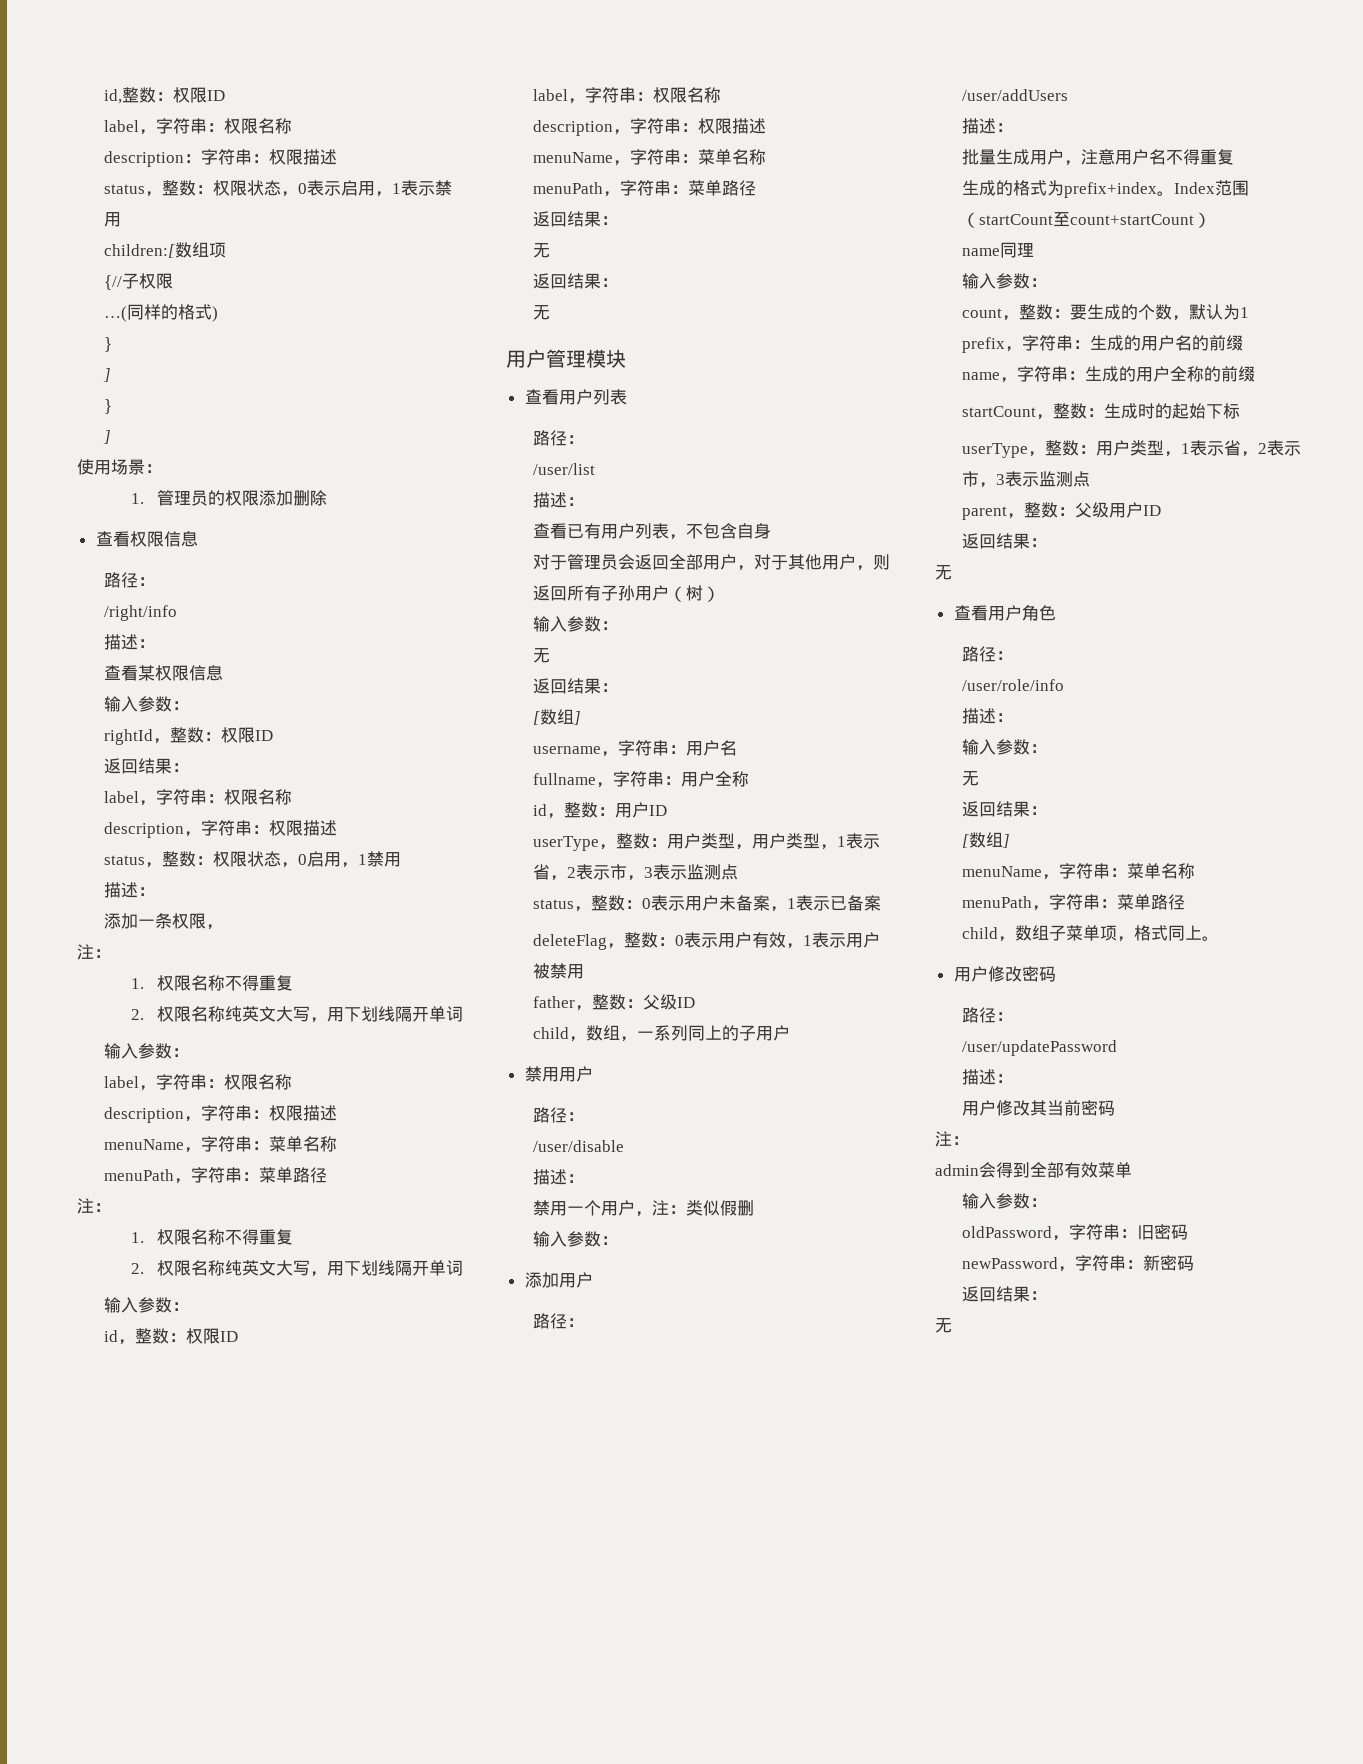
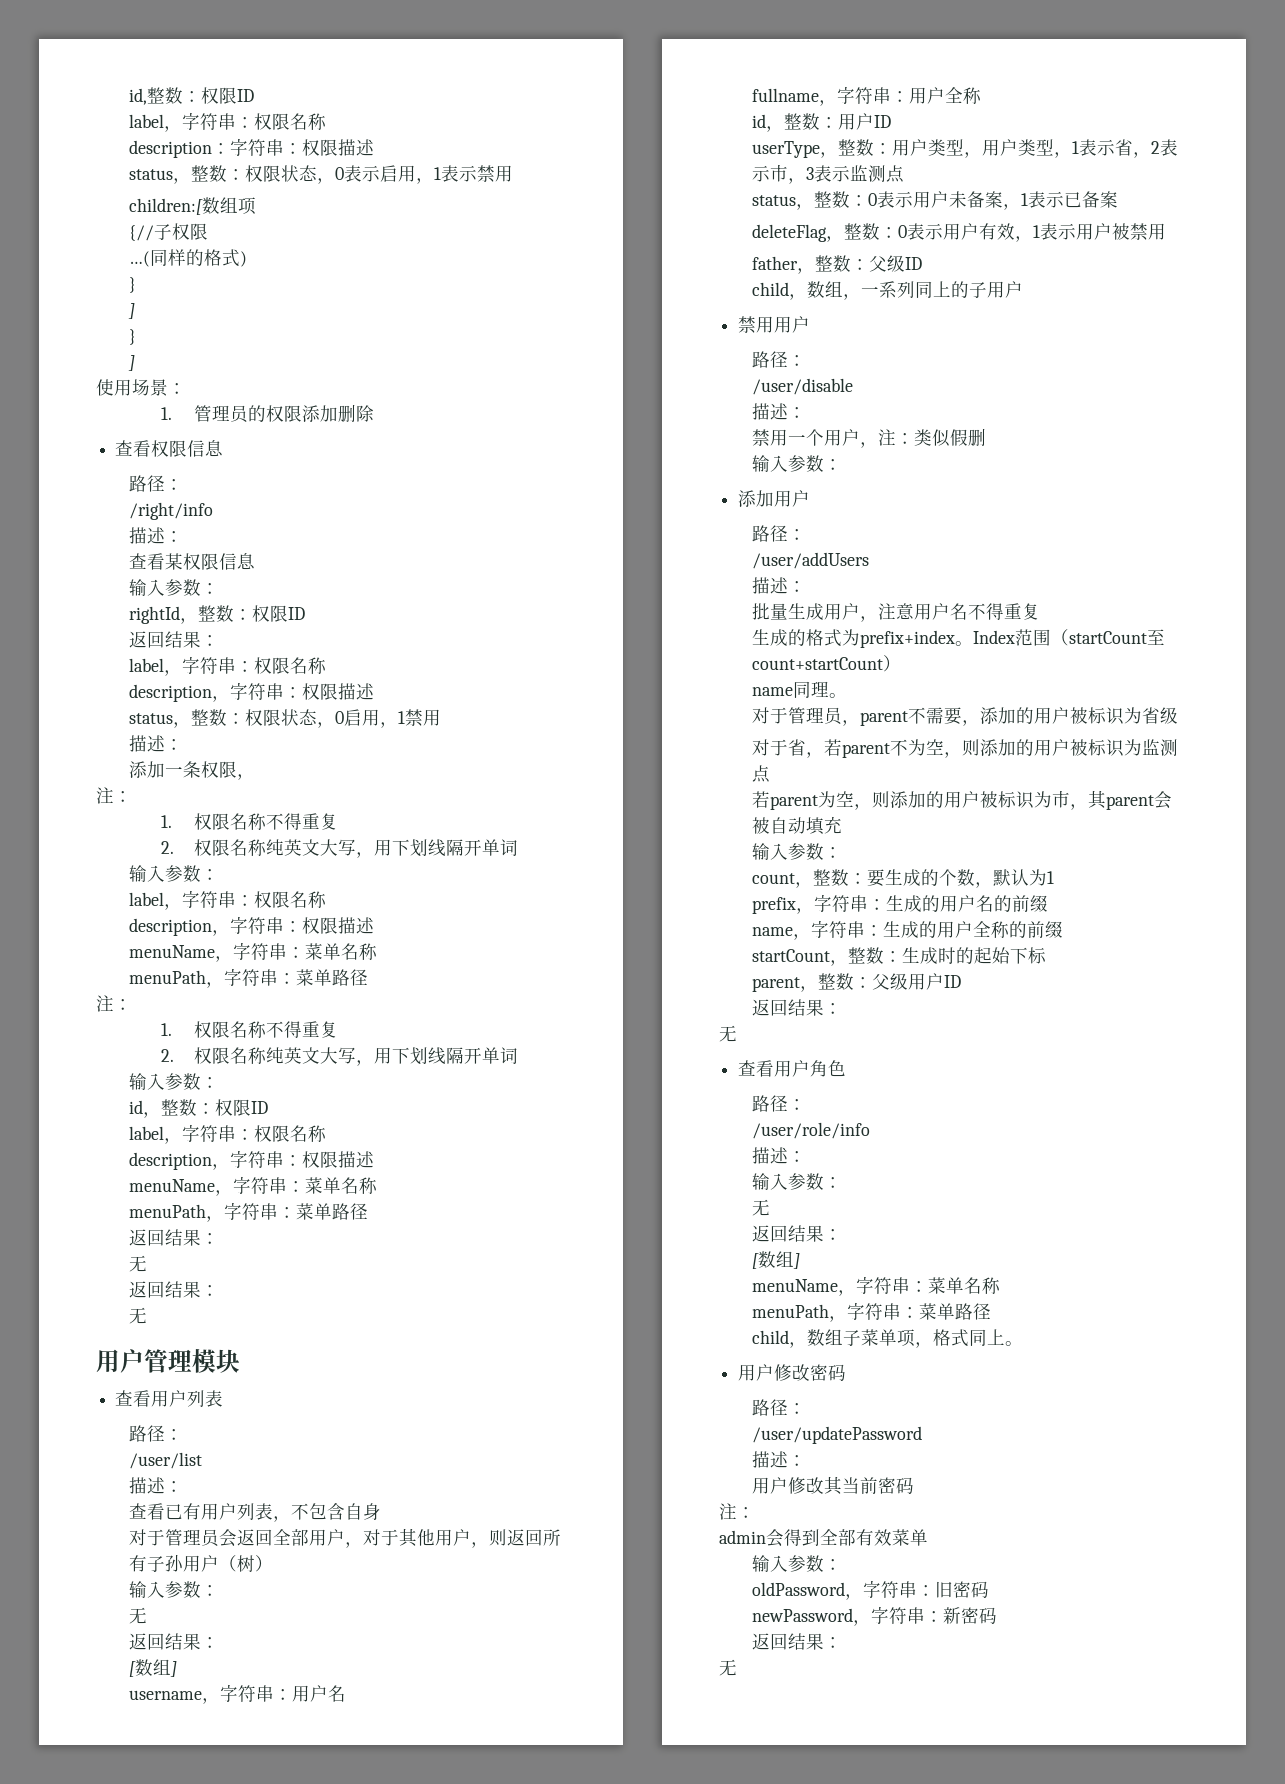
- name同理
+ name同理。
+ 对于管理员，parent不需要，添加的用户被标识为省级
+ 对于省，若parent不为空，则添加的用户被标识为监测点
+ 若parent为空，则添加的用户被标识为市，其parent会被自动填充
- userType，整数：用户类型，1表示省，2表示市，3表示监测点

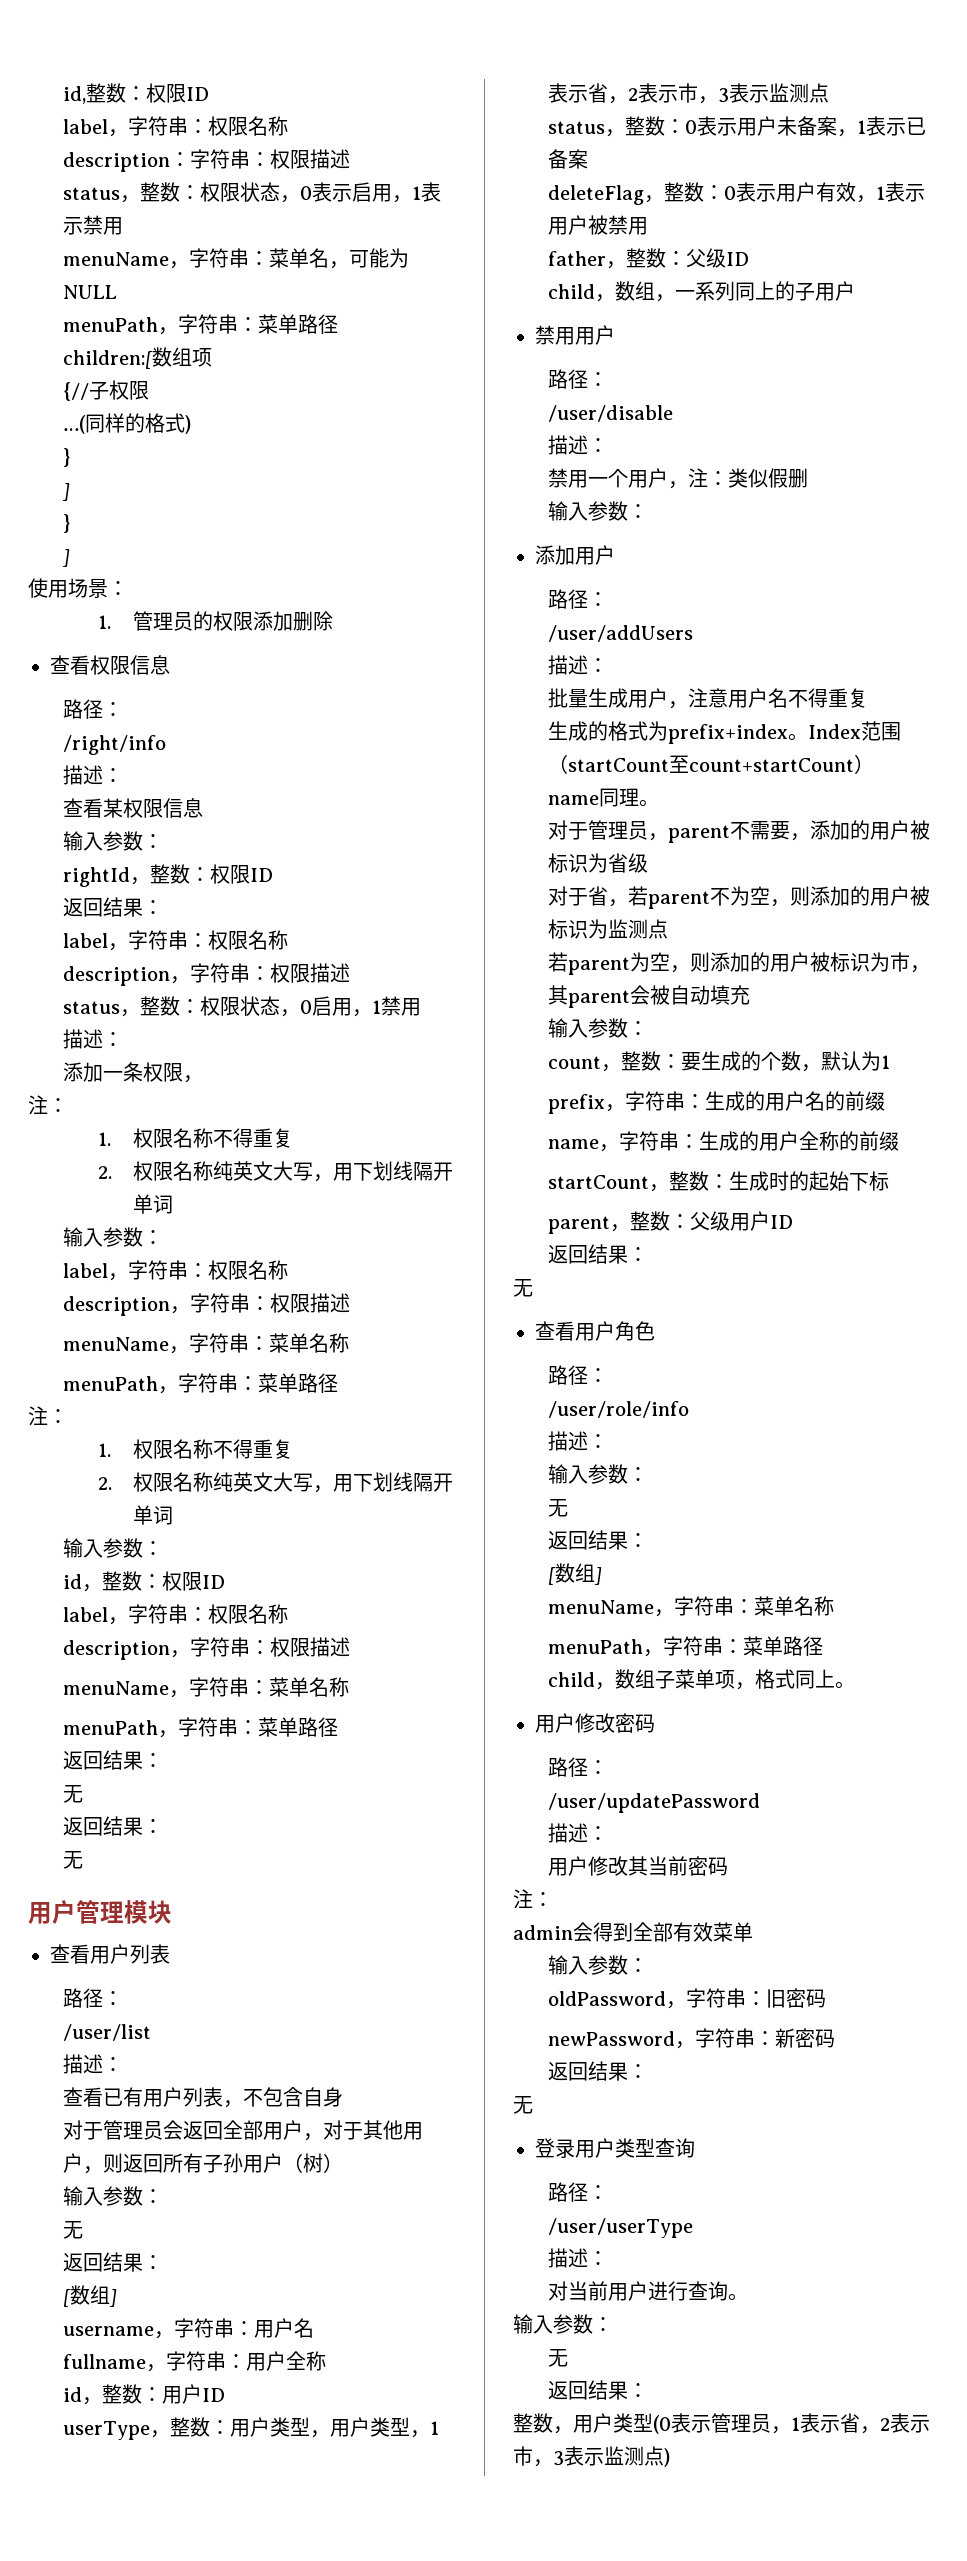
+ menuName，字符串：菜单名，可能为NULL
+ menuPath，字符串：菜单路径
+ 登录用户类型查询
+ 路径：
+ /user/userType
+ 描述：
+ 对当前用户进行查询。
+ 输入参数：
+ 无
+ 返回结果：
+ 整数，用户类型(0表示管理员，1表示省，2表示市，3表示监测点)

